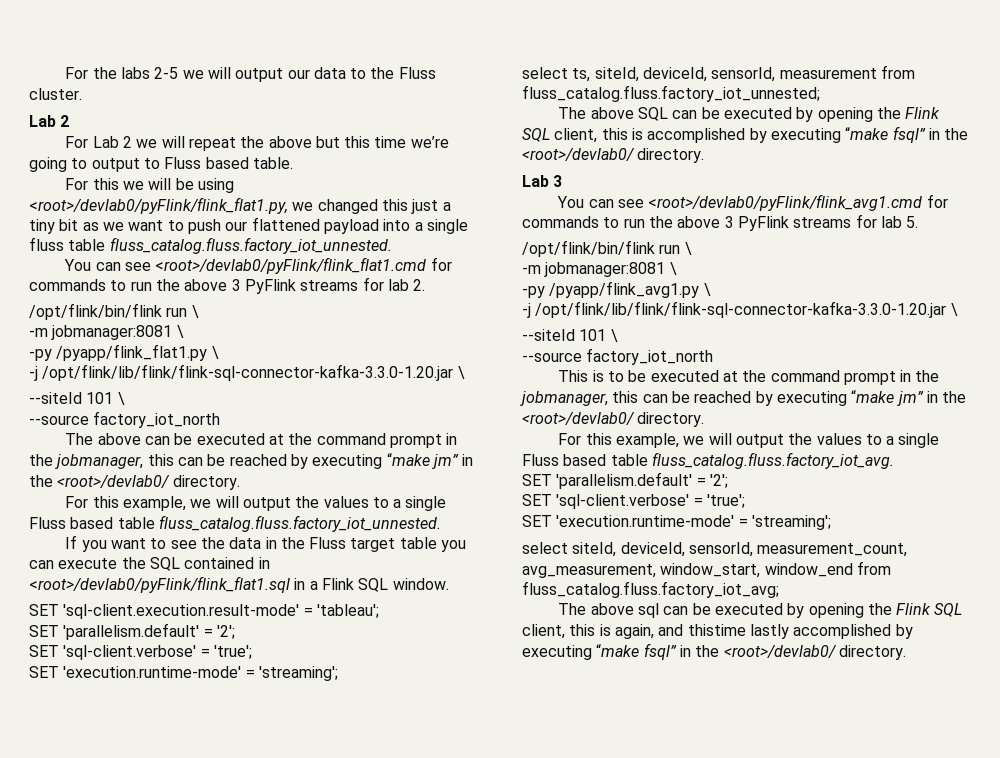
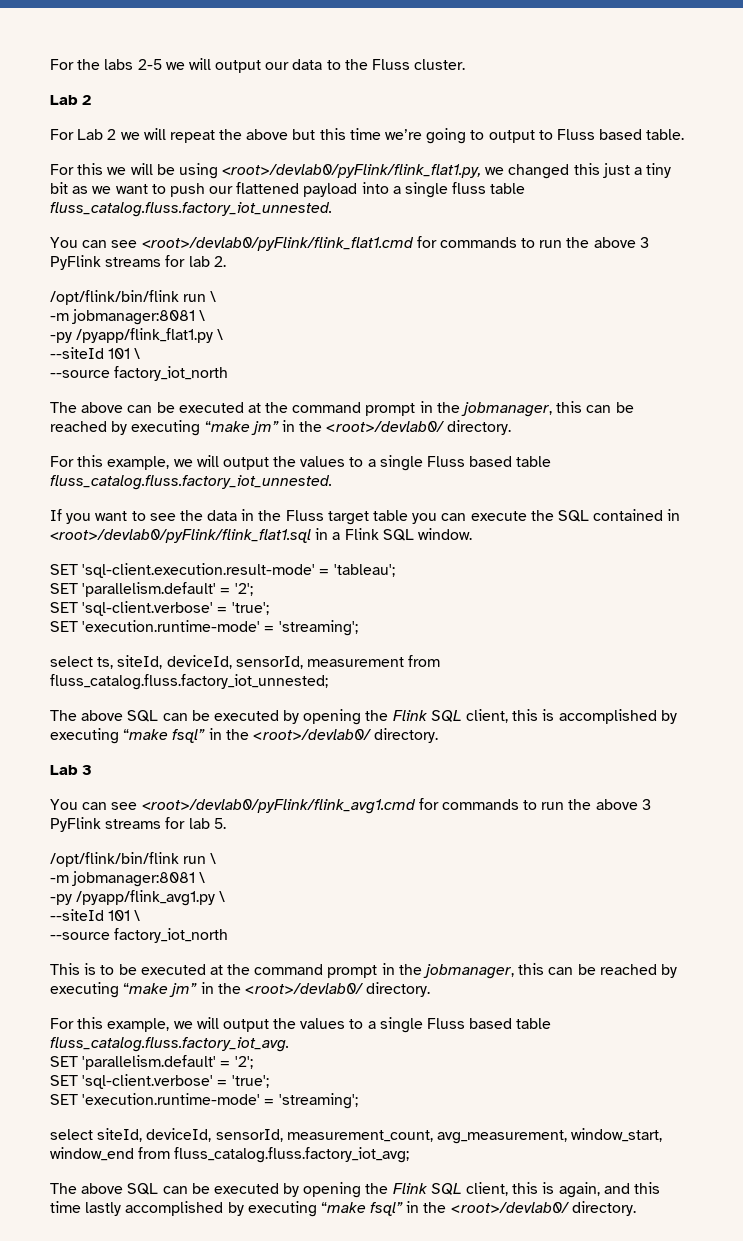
  -py /pyapp/flink_flat1.py \
- -j /opt/flink/lib/flink/flink-sql-connector-kafka-3.3.0-1.20.jar \
  -py /pyapp/flink_avg1.py \
- -j /opt/flink/lib/flink/flink-sql-connector-kafka-3.3.0-1.20.jar \
- The above sql can be executed by opening the Flink SQL client, this is again, and thistime lastly accomplished by executing “make fsql” in the <root>/devlab0/ directory.
+ The above SQL can be executed by opening the Flink SQL client, this is again, and this time lastly accomplished by executing “make fsql” in the <root>/devlab0/ directory.

